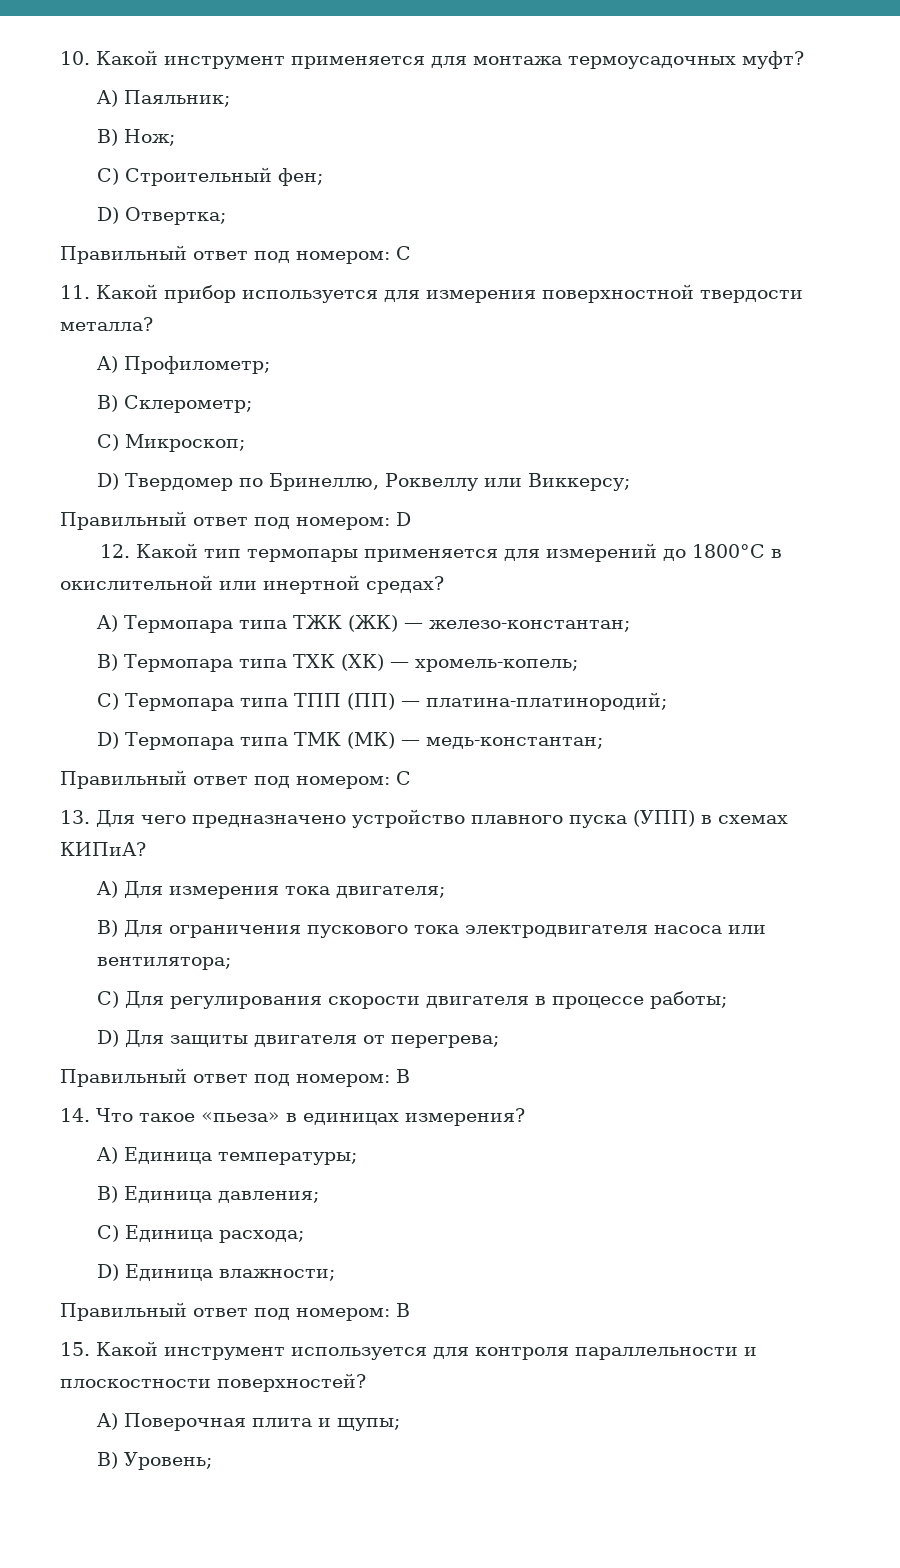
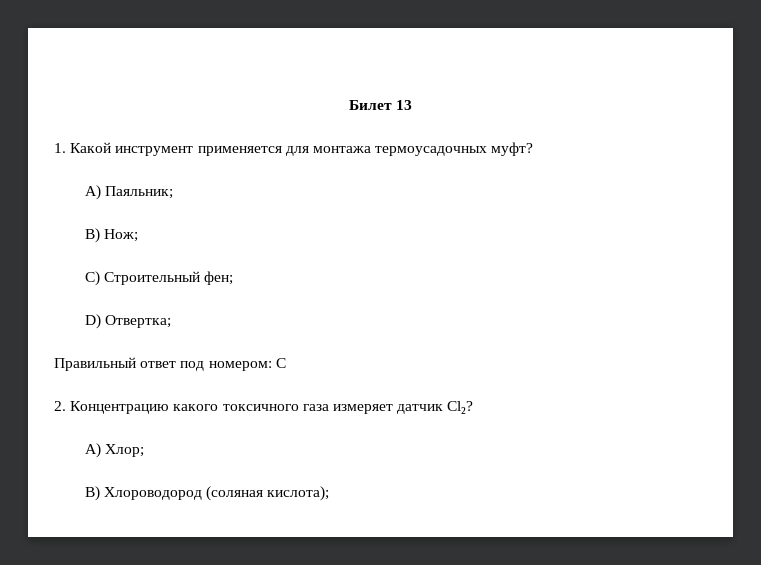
- 10. Какой инструмент применяется для монтажа термоусадочных муфт?
+ Билет 13
+ 1. Какой инструмент применяется для монтажа термоусадочных муфт?
- 11. Какой прибор используется для измерения поверхностной твердости металла?
- A) Профилометр;
- B) Склерометр;
- C) Микроскоп;
- D) Твердомер по Бринеллю, Роквеллу или Виккерсу;
- Правильный ответ под номером: D
- 12. Какой тип термопары применяется для измерений до 1800°C в окислительной или инертной средах?
- A) Термопара типа ТЖК (ЖК) — железо-константан;
- B) Термопара типа ТХК (ХК) — хромель-копель;
- C) Термопара типа ТПП (ПП) — платина-платинородий;
- D) Термопара типа ТМК (МК) — медь-константан;
- Правильный ответ под номером: C
- 13. Для чего предназначено устройство плавного пуска (УПП) в схемах КИПиА?
- A) Для измерения тока двигателя;
- B) Для ограничения пускового тока электродвигателя насоса или вентилятора;
- C) Для регулирования скорости двигателя в процессе работы;
- D) Для защиты двигателя от перегрева;
- Правильный ответ под номером: B
- 14. Что такое «пьеза» в единицах измерения?
- A) Единица температуры;
- B) Единица давления;
- C) Единица расхода;
- D) Единица влажности;
- Правильный ответ под номером: B
- 15. Какой инструмент используется для контроля параллельности и плоскостности поверхностей?
- A) Поверочная плита и щупы;
- B) Уровень;
+ 2. Концентрацию какого токсичного газа измеряет датчик Cl₂?
+ A) Хлор;
+ B) Хлороводород (соляная кислота);

